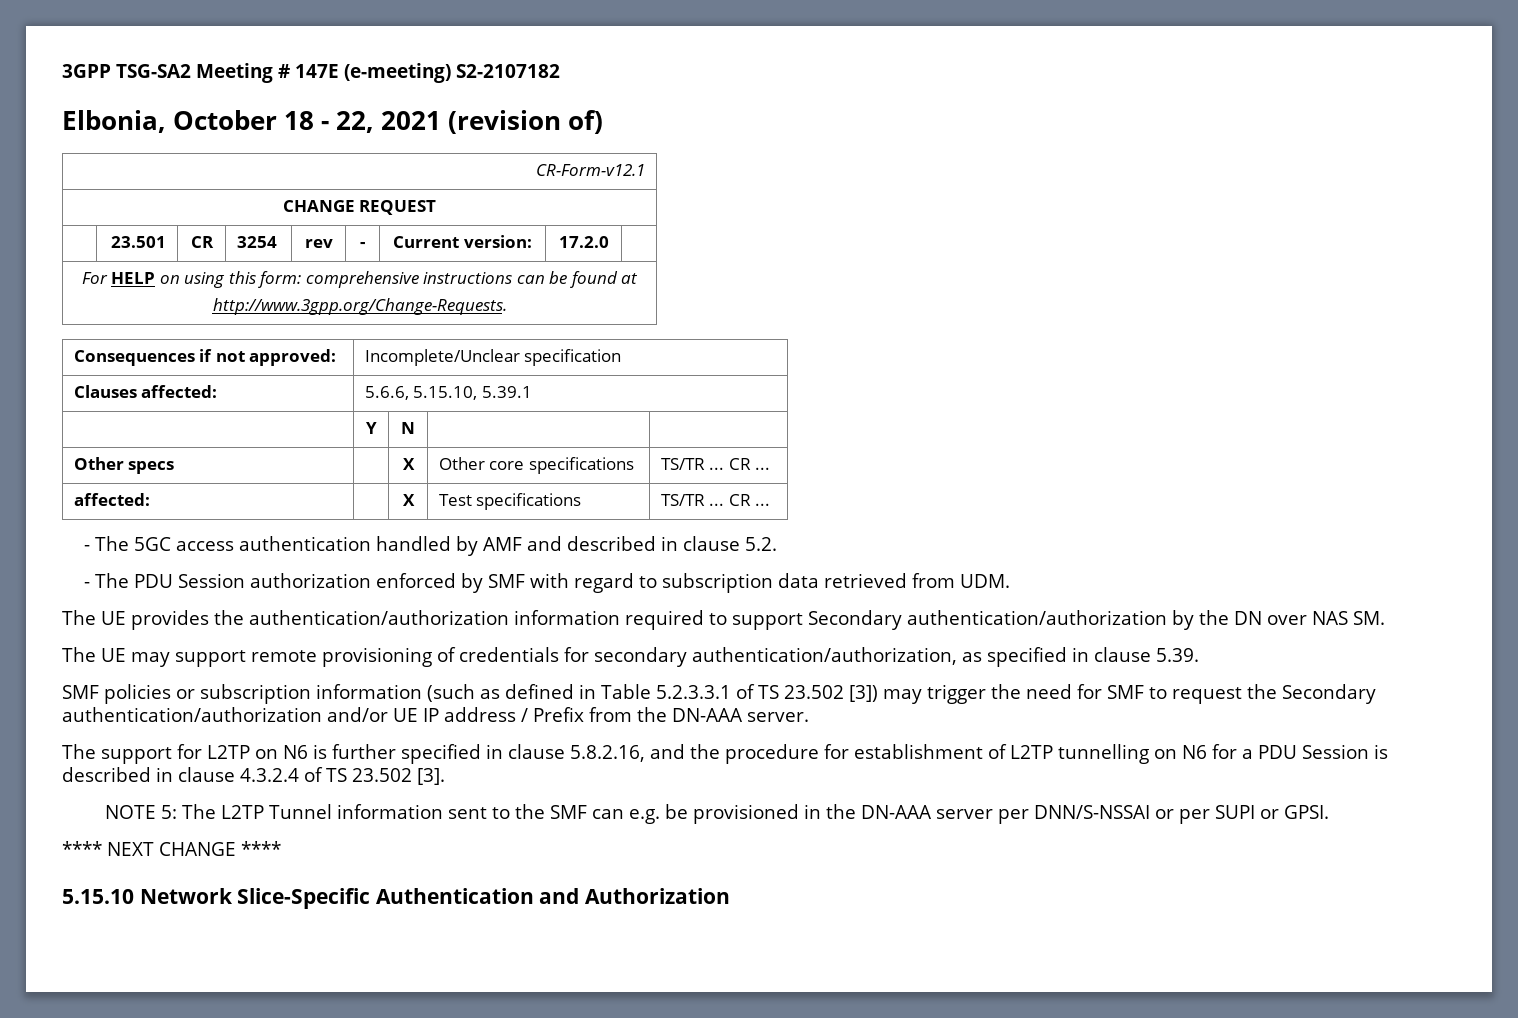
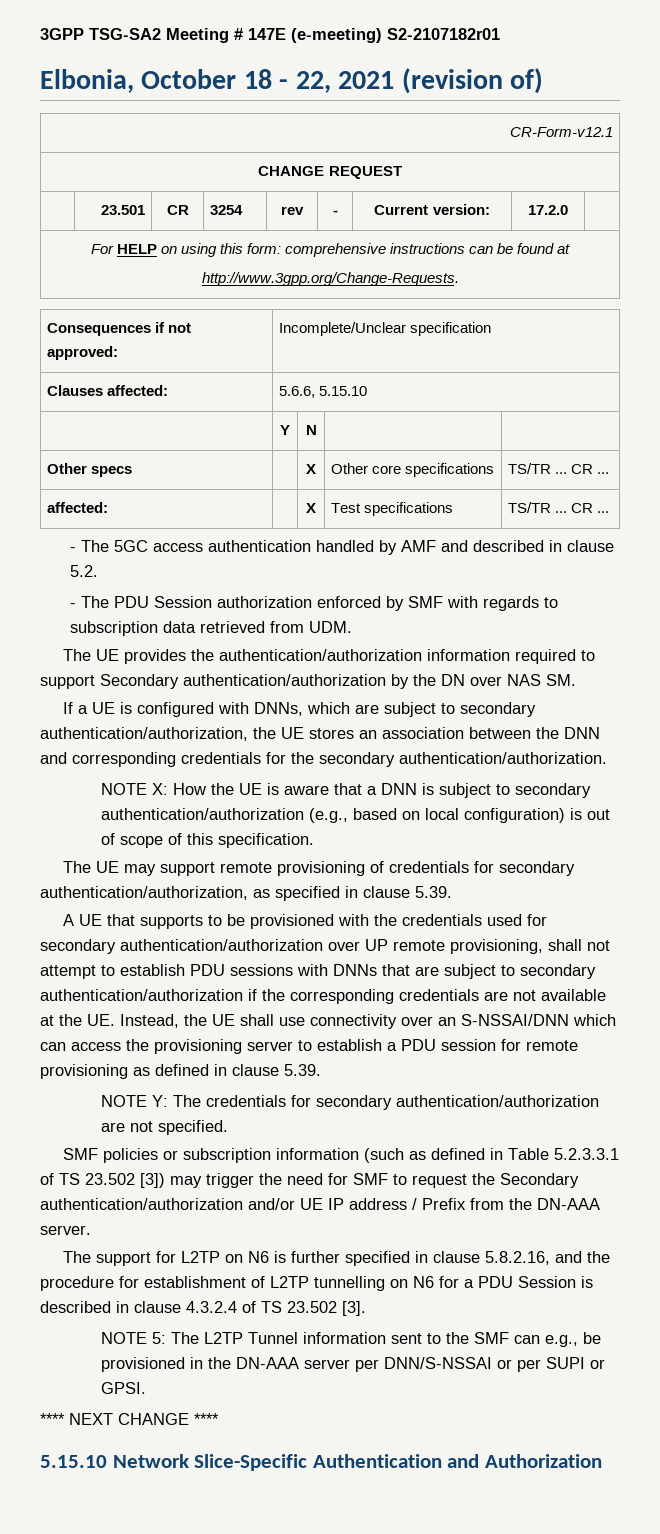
- 3GPP TSG-SA2 Meeting # 147E (e-meeting) S2-2107182
+ 3GPP TSG-SA2 Meeting # 147E (e-meeting) S2-2107182r01
- Clauses affected: | 5.6.6, 5.15.10, 5.39.1
+ Clauses affected: | 5.6.6, 5.15.10
- - The PDU Session authorization enforced by SMF with regard to subscription data retrieved from UDM.
+ - The PDU Session authorization enforced by SMF with regards to subscription data retrieved from UDM.
+ If a UE is configured with DNNs, which are subject to secondary authentication/authorization, the UE stores an association between the DNN and corresponding credentials for the secondary authentication/authorization.
+ NOTE X: How the UE is aware that a DNN is subject to secondary authentication/authorization (e.g., based on local configuration) is out of scope of this specification.
+ A UE that supports to be provisioned with the credentials used for secondary authentication/authorization over UP remote provisioning, shall not attempt to establish PDU sessions with DNNs that are subject to secondary authentication/authorization if the corresponding credentials are not available at the UE. Instead, the UE shall use connectivity over an S-NSSAI/DNN which can access the provisioning server to establish a PDU session for remote provisioning as defined in clause 5.39.
+ NOTE Y: The credentials for secondary authentication/authorization are not specified.
- NOTE 5: The L2TP Tunnel information sent to the SMF can e.g. be provisioned in the DN-AAA server per DNN/S-NSSAI or per SUPI or GPSI.
+ NOTE 5: The L2TP Tunnel information sent to the SMF can e.g., be provisioned in the DN-AAA server per DNN/S-NSSAI or per SUPI or GPSI.

